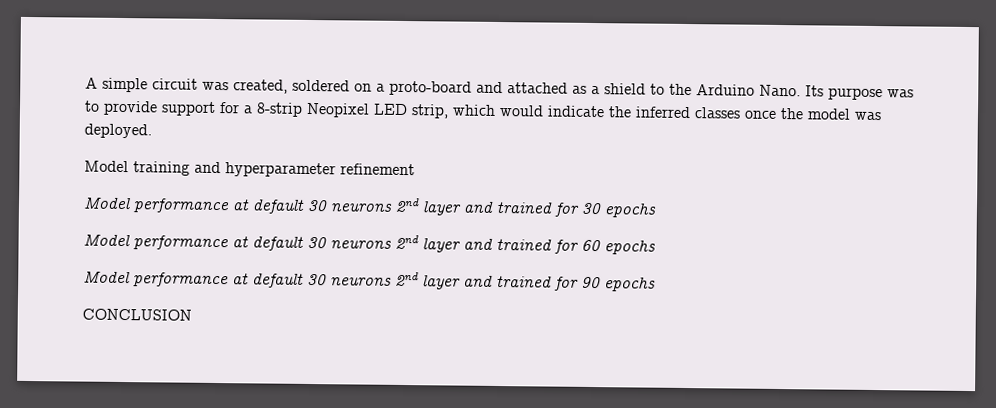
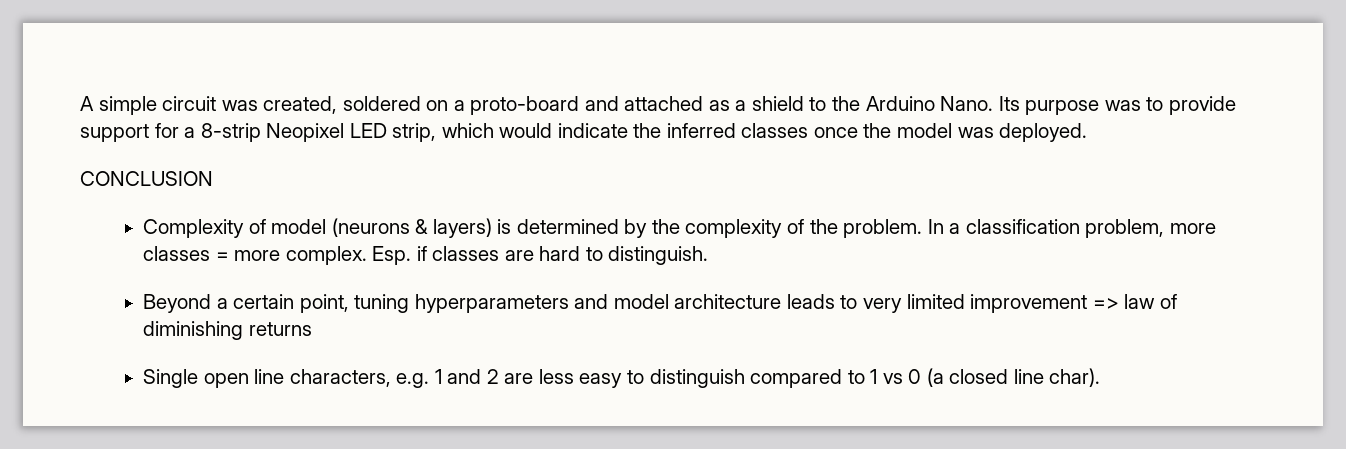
- Model training and hyperparameter refinement
- Model performance at default 30 neurons 2nd layer and trained for 30 epochs
- Model performance at default 30 neurons 2nd layer and trained for 60 epochs
- Model performance at default 30 neurons 2nd layer and trained for 90 epochs
  CONCLUSION
+ Complexity of model (neurons & layers) is determined by the complexity of the problem. In a classification problem, more classes = more complex. Esp. if classes are hard to distinguish.
+ Beyond a certain point, tuning hyperparameters and model architecture leads to very limited improvement => law of diminishing returns
+ Single open line characters, e.g. 1 and 2 are less easy to distinguish compared to 1 vs 0 (a closed line char).

